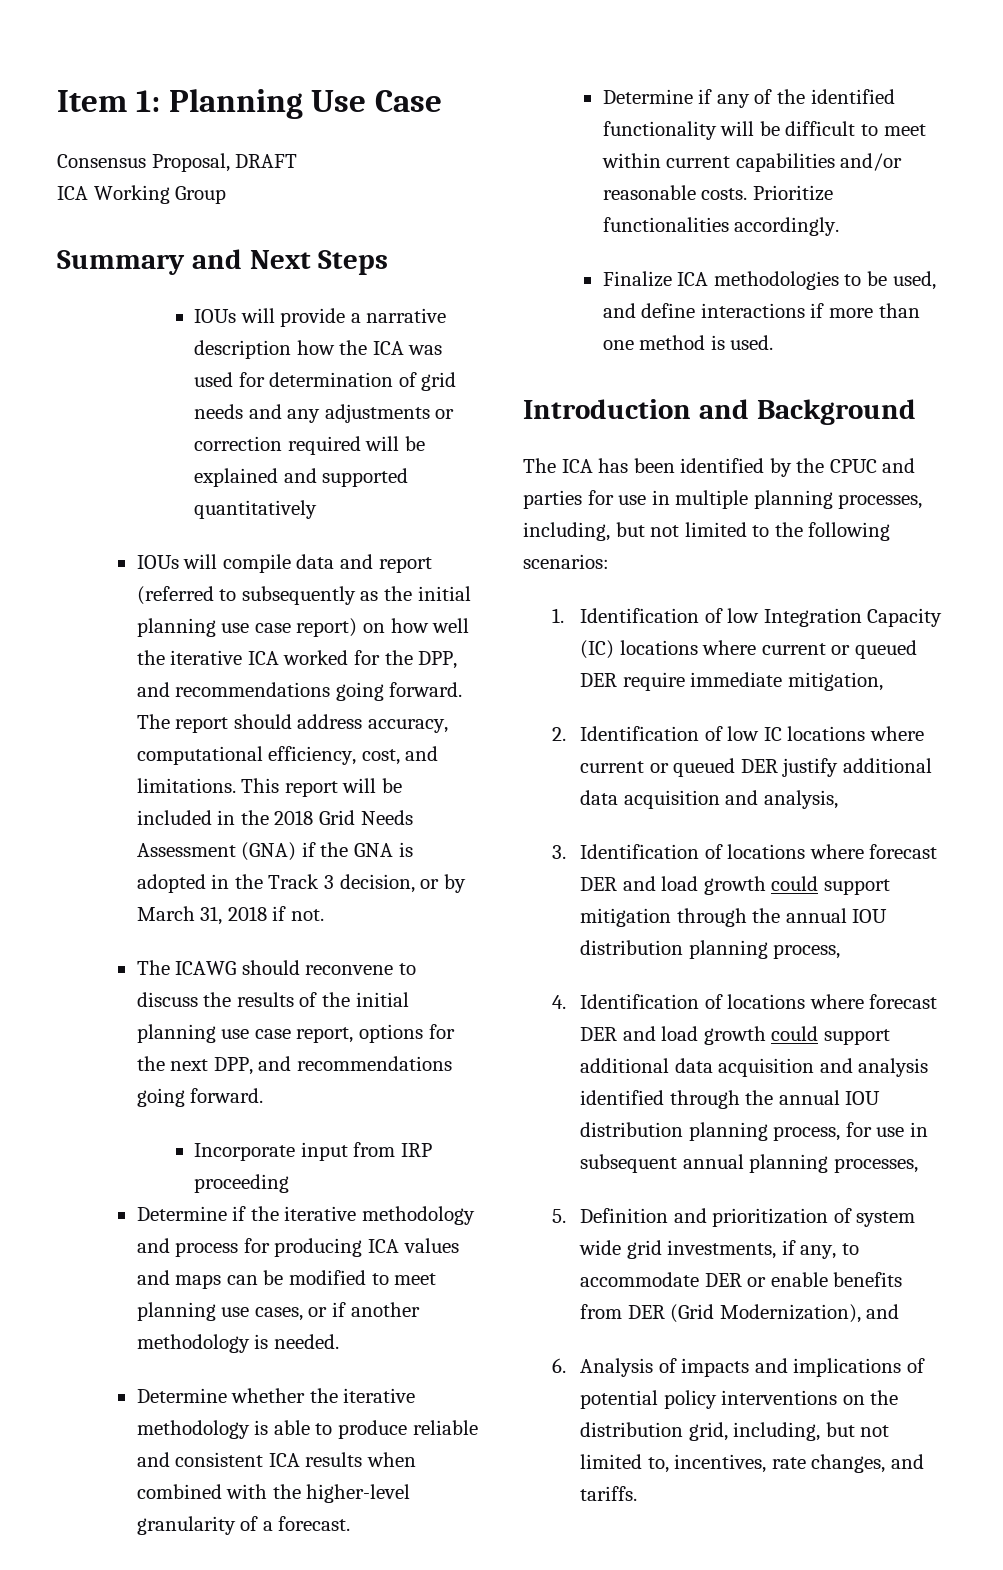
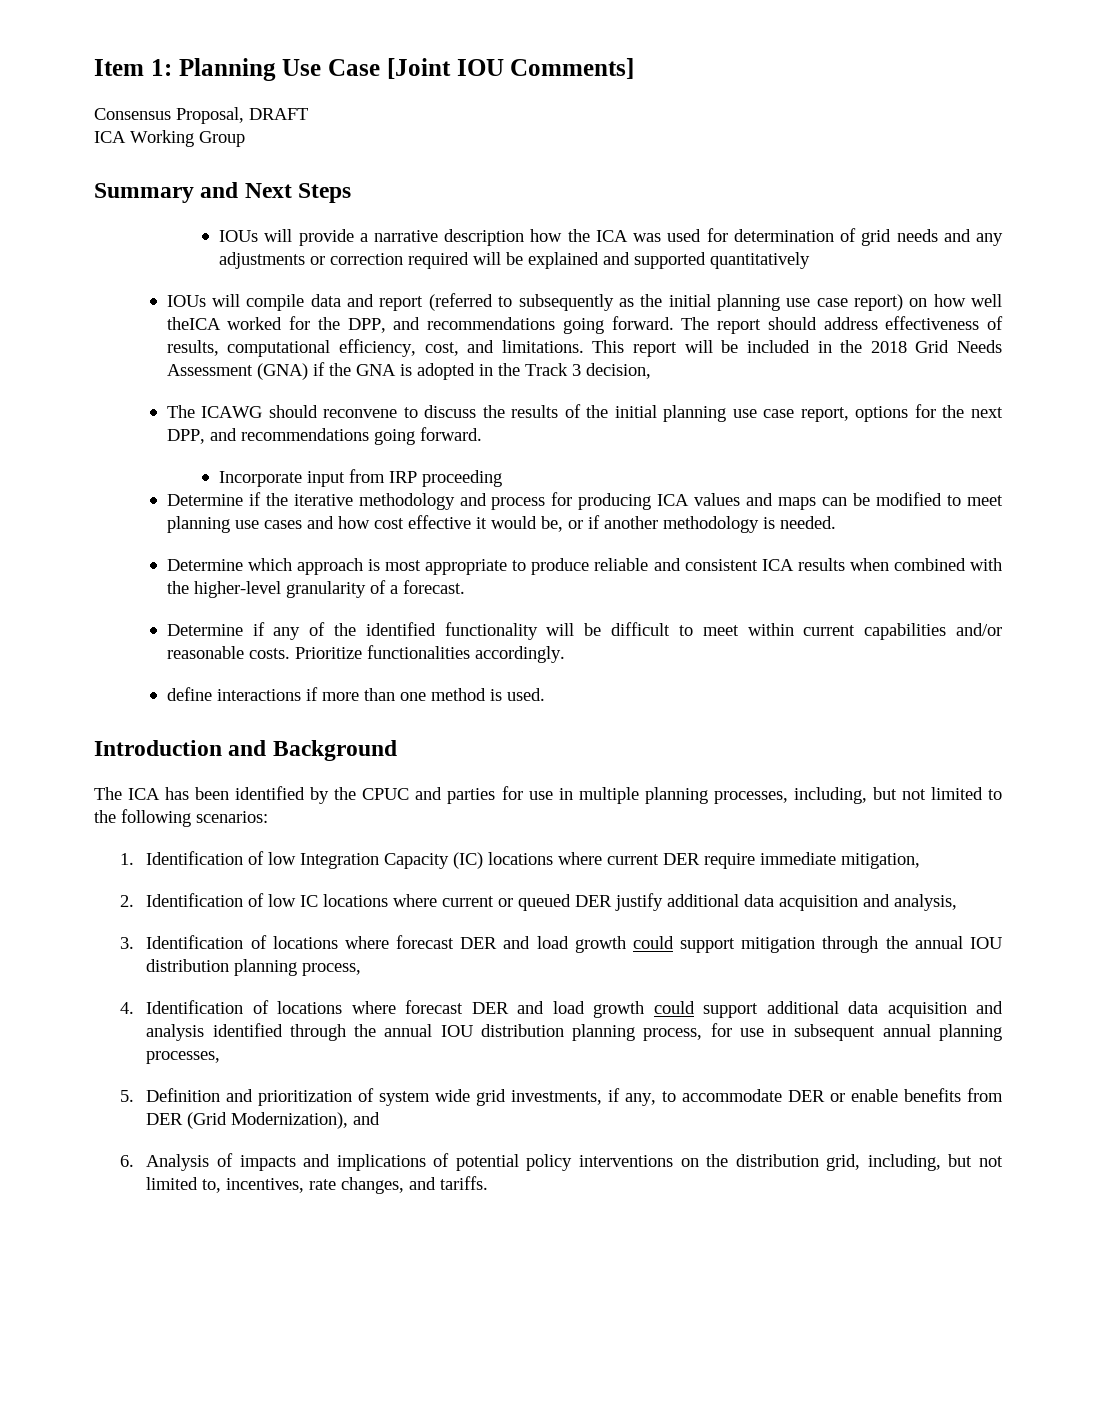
- Item 1: Planning Use Case
+ Item 1: Planning Use Case [Joint IOU Comments]
- IOUs will compile data and report (referred to subsequently as the initial planning use case report) on how well the iterative ICA worked for the DPP, and recommendations going forward.
+ IOUs will compile data and report (referred to subsequently as the initial planning use case report) on how well theICA worked for the DPP, and recommendations going forward.
- The report should address accuracy, computational efficiency, cost, and limitations.
+ The report should address effectiveness of results, computational efficiency, cost, and limitations.
- This report will be included in the 2018 Grid Needs Assessment (GNA) if the GNA is adopted in the Track 3 decision, or by March 31, 2018 if not.
+ This report will be included in the 2018 Grid Needs Assessment (GNA) if the GNA is adopted in the Track 3 decision,
- Determine if the iterative methodology and process for producing ICA values and maps can be modified to meet planning use cases, or if another methodology is needed.
+ Determine if the iterative methodology and process for producing ICA values and maps can be modified to meet planning use cases and how cost effective it would be, or if another methodology is needed.
- Determine whether the iterative methodology is able to produce reliable and consistent ICA results when combined with the higher-level granularity of a forecast.
+ Determine which approach is most appropriate to produce reliable and consistent ICA results when combined with the higher-level granularity of a forecast.
- Finalize ICA methodologies to be used, and define interactions if more than one method is used.
+ define interactions if more than one method is used.
- 1. Identification of low Integration Capacity (IC) locations where current or queued DER require immediate mitigation,
+ 1. Identification of low Integration Capacity (IC) locations where current DER require immediate mitigation,

